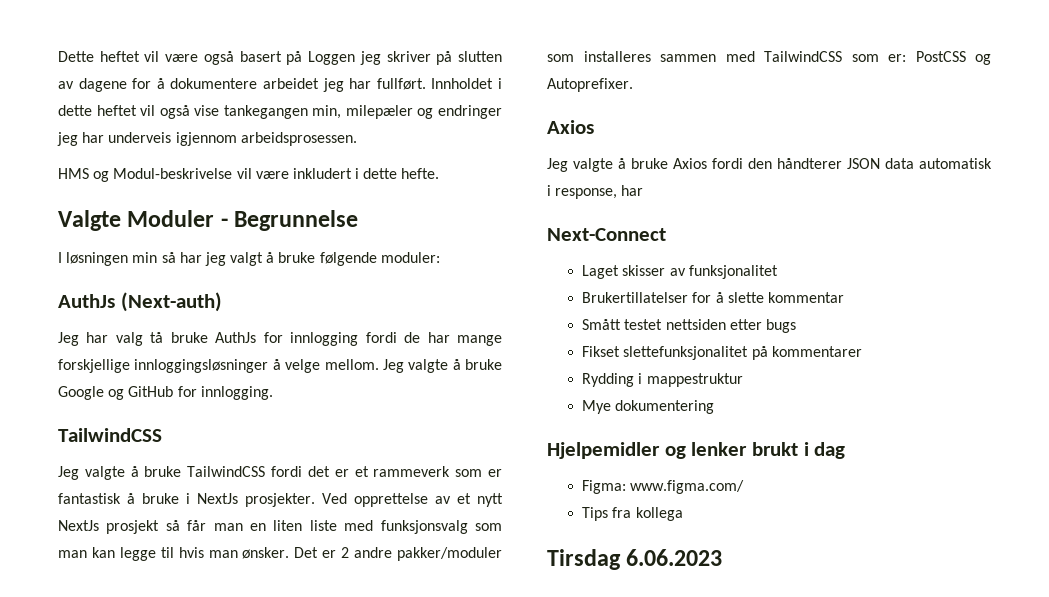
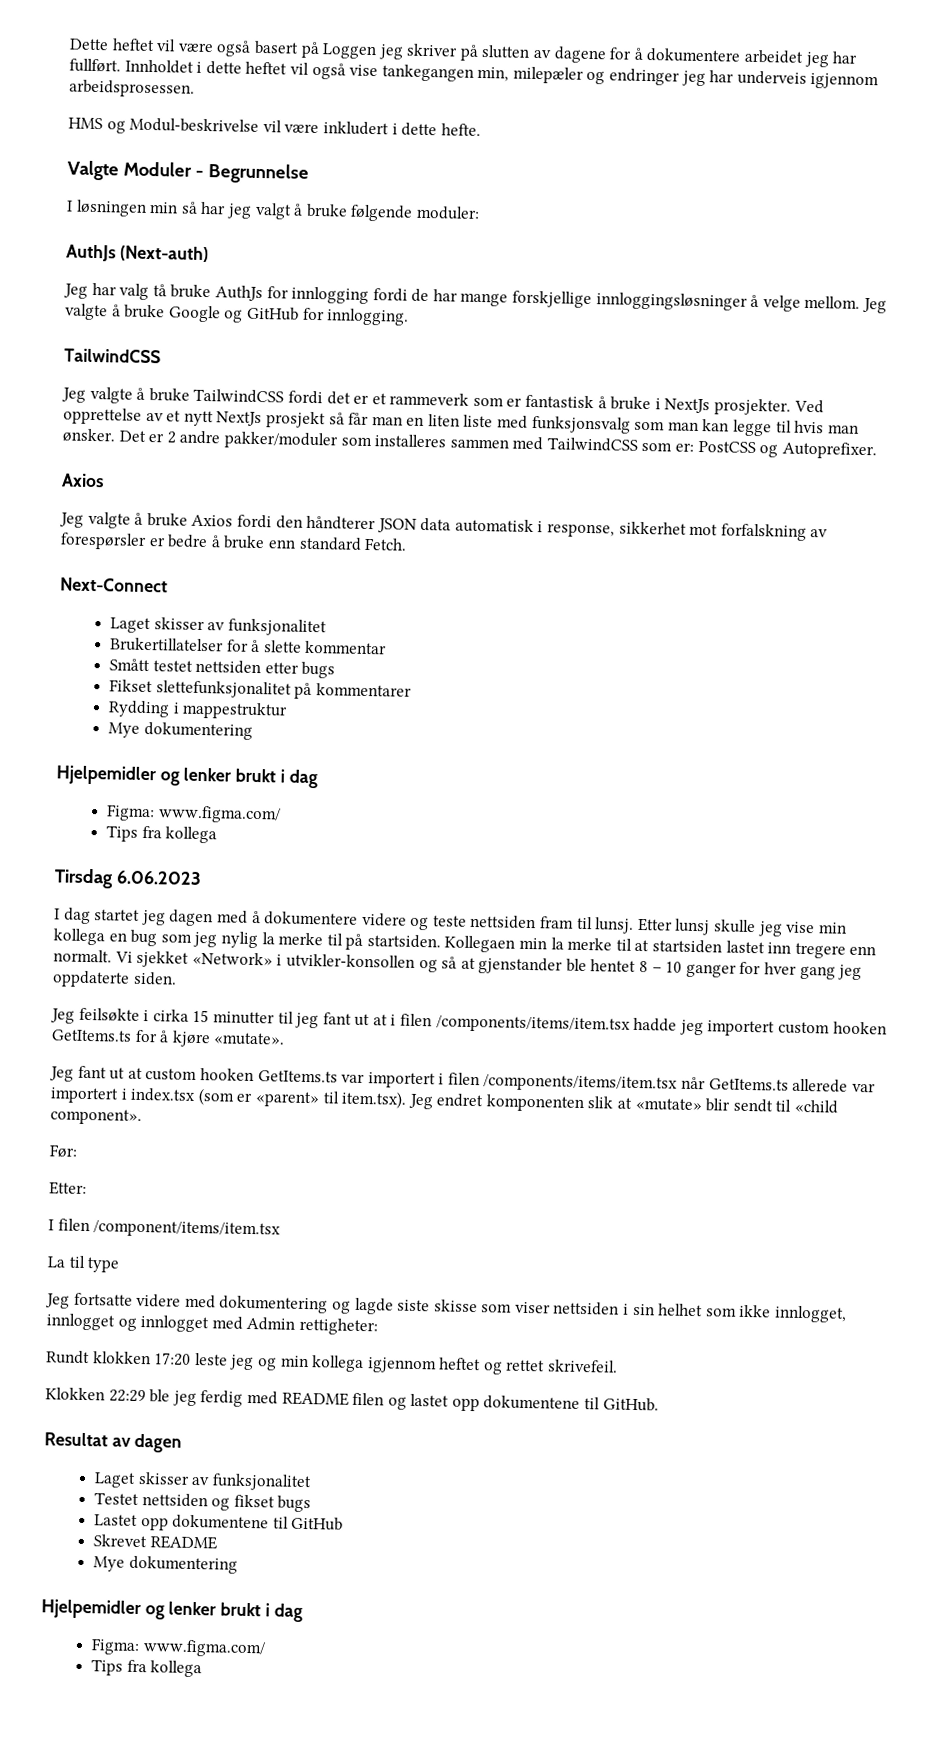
- Jeg valgte å bruke Axios fordi den håndterer JSON data automatisk i response, har
+ Jeg valgte å bruke Axios fordi den håndterer JSON data automatisk i response, sikkerhet mot forfalskning av forespørsler er bedre å bruke enn standard Fetch.
+ I dag startet jeg dagen med å dokumentere videre og teste nettsiden fram til lunsj. Etter lunsj skulle jeg vise min kollega en bug som jeg nylig la merke til på startsiden. Kollegaen min la merke til at startsiden lastet inn tregere enn normalt. Vi sjekket «Network» i utvikler-konsollen og så at gjenstander ble hentet 8 – 10 ganger for hver gang jeg oppdaterte siden.
+ Jeg feilsøkte i cirka 15 minutter til jeg fant ut at i filen /components/items/item.tsx hadde jeg importert custom hooken GetItems.ts for å kjøre «mutate».
+ Jeg fant ut at custom hooken GetItems.ts var importert i filen /components/items/item.tsx når GetItems.ts allerede var importert i index.tsx (som er «parent» til item.tsx). Jeg endret komponenten slik at «mutate» blir sendt til «child component».
+ Før:
+ Etter:
+ I filen /component/items/item.tsx
+ La til type
+ Jeg fortsatte videre med dokumentering og lagde siste skisse som viser nettsiden i sin helhet som ikke innlogget, innlogget og innlogget med Admin rettigheter:
+ Rundt klokken 17:20 leste jeg og min kollega igjennom heftet og rettet skrivefeil.
+ Klokken 22:29 ble jeg ferdig med README filen og lastet opp dokumentene til GitHub.
+ Resultat av dagen
+ Laget skisser av funksjonalitet
+ Testet nettsiden og fikset bugs
+ Lastet opp dokumentene til GitHub
+ Skrevet README
+ Mye dokumentering
+ Hjelpemidler og lenker brukt i dag
+ Figma: www.figma.com/
+ Tips fra kollega

